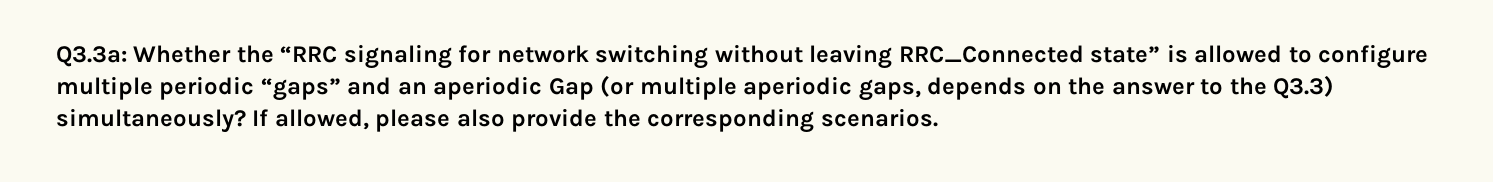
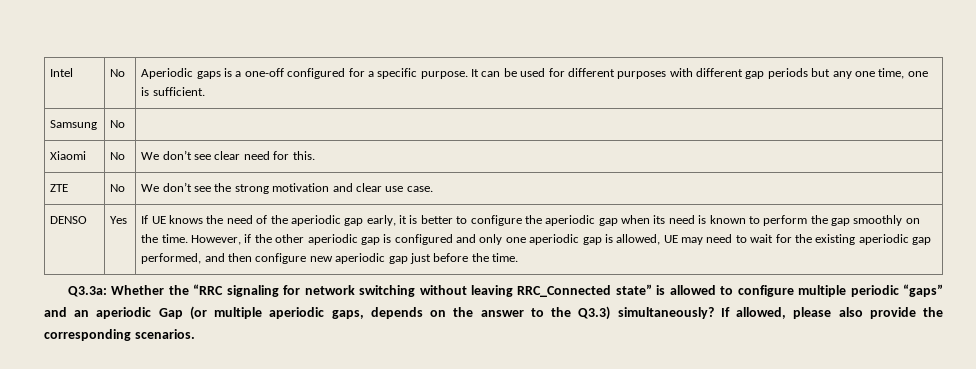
+ Intel | No | Aperiodic gaps is a one-off configured for a specific purpose. It can be used for different purposes with different gap periods but any one time, one is sufficient.
+ Samsung | No |
+ Xiaomi | No | We don’t see clear need for this.
+ ZTE | No | We don’t see the strong motivation and clear use case.
+ DENSO | Yes | If UE knows the need of the aperiodic gap early, it is better to configure the aperiodic gap when its need is known to perform the gap smoothly on the time. However, if the other aperiodic gap is configured and only one aperiodic gap is allowed, UE may need to wait for the existing aperiodic gap performed, and then configure new aperiodic gap just before the time.

